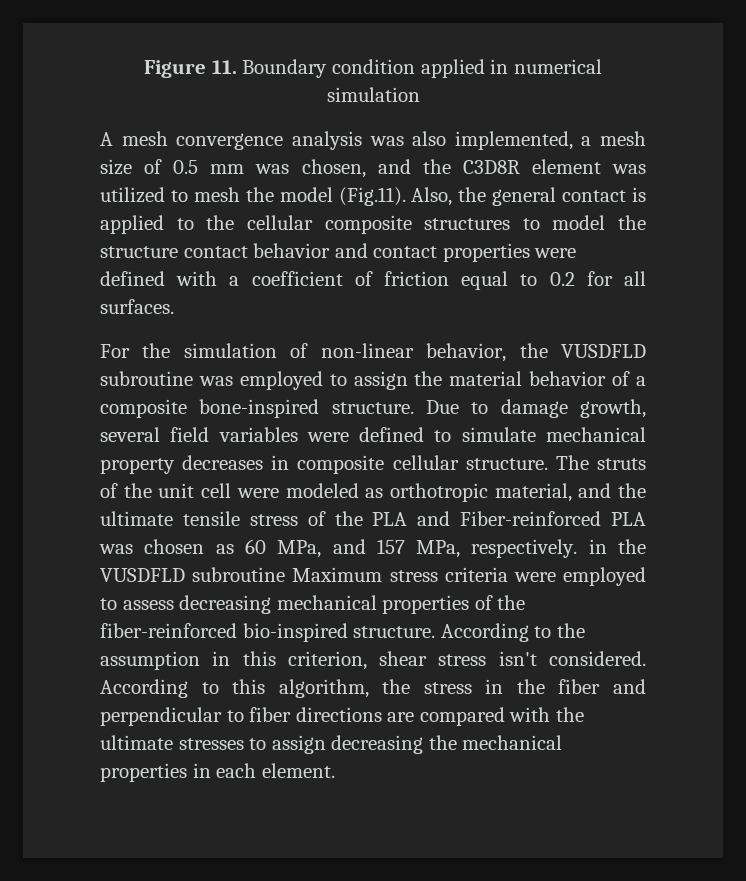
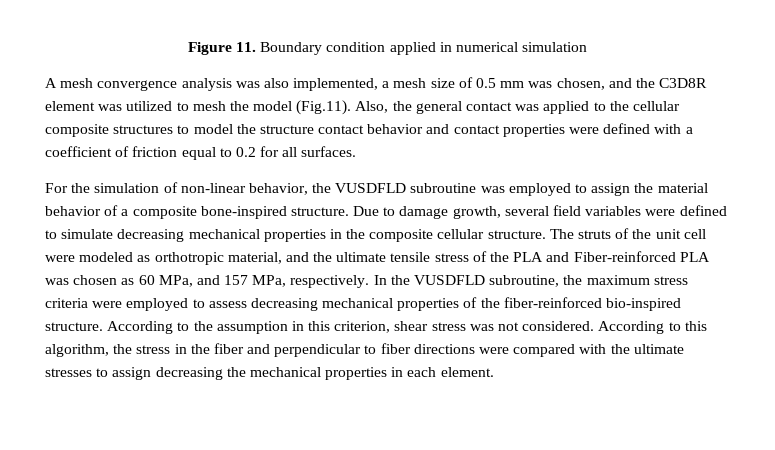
- A mesh convergence analysis was also implemented, a mesh size of 0.5 mm was chosen, and the C3D8R element was utilized to mesh the model (Fig.11). Also, the general contact is applied to the cellular composite structures to model the structure contact behavior and contact properties were defined with a coefficient of friction equal to 0.2 for all surfaces.
+ A mesh convergence analysis was also implemented, a mesh size of 0.5 mm was chosen, and the C3D8R element was utilized to mesh the model (Fig.11). Also, the general contact was applied to the cellular composite structures to model the structure contact behavior and contact properties were defined with a coefficient of friction equal to 0.2 for all surfaces.
- Due to damage growth, several field variables were defined to simulate mechanical property decreases in composite cellular structure.
+ Due to damage growth, several field variables were defined to simulate decreasing mechanical properties in the composite cellular structure.
- The struts of the unit cell were modeled as orthotropic material, and the ultimate tensile stress of the PLA and Fiber-reinforced PLA was chosen as 60 MPa, and 157 MPa, respectively. in the VUSDFLD subroutine Maximum stress criteria were employed to assess decreasing mechanical properties of the fiber-reinforced bio-inspired structure.
+ The struts of the unit cell were modeled as orthotropic material, and the ultimate tensile stress of the PLA and Fiber-reinforced PLA was chosen as 60 MPa, and 157 MPa, respectively. In the VUSDFLD subroutine, the maximum stress criteria were employed to assess decreasing mechanical properties of the fiber-reinforced bio-inspired structure.
- According to the assumption in this criterion, shear stress isn't considered.
+ According to the assumption in this criterion, shear stress was not considered.
- According to this algorithm, the stress in the fiber and perpendicular to fiber directions are compared with the ultimate stresses to assign decreasing the mechanical properties in each element.
+ According to this algorithm, the stress in the fiber and perpendicular to fiber directions were compared with the ultimate stresses to assign decreasing the mechanical properties in each element.

